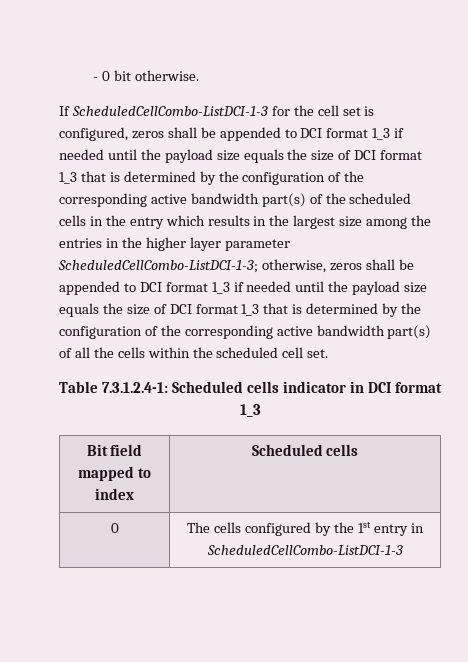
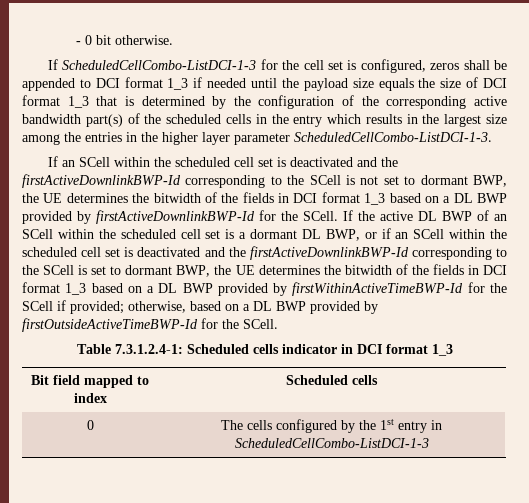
- If ScheduledCellCombo-ListDCI-1-3 for the cell set is configured, zeros shall be appended to DCI format 1_3 if needed until the payload size equals the size of DCI format 1_3 that is determined by the configuration of the corresponding active bandwidth part(s) of the scheduled cells in the entry which results in the largest size among the entries in the higher layer parameter ScheduledCellCombo-ListDCI-1-3; otherwise, zeros shall be appended to DCI format 1_3 if needed until the payload size equals the size of DCI format 1_3 that is determined by the configuration of the corresponding active bandwidth part(s) of all the cells within the scheduled cell set.
+ If ScheduledCellCombo-ListDCI-1-3 for the cell set is configured, zeros shall be appended to DCI format 1_3 if needed until the payload size equals the size of DCI format 1_3 that is determined by the configuration of the corresponding active bandwidth part(s) of the scheduled cells in the entry which results in the largest size among the entries in the higher layer parameter ScheduledCellCombo-ListDCI-1-3.
+ If an SCell within the scheduled cell set is deactivated and the firstActiveDownlinkBWP-Id corresponding to the SCell is not set to dormant BWP, the UE determines the bitwidth of the fields in DCI format 1_3 based on a DL BWP provided by firstActiveDownlinkBWP-Id for the SCell. If the active DL BWP of an SCell within the scheduled cell set is a dormant DL BWP, or if an SCell within the scheduled cell set is deactivated and the firstActiveDownlinkBWP-Id corresponding to the SCell is set to dormant BWP, the UE determines the bitwidth of the fields in DCI format 1_3 based on a DL BWP provided by firstWithinActiveTimeBWP-Id for the SCell if provided; otherwise, based on a DL BWP provided by firstOutsideActiveTimeBWP-Id for the SCell.

